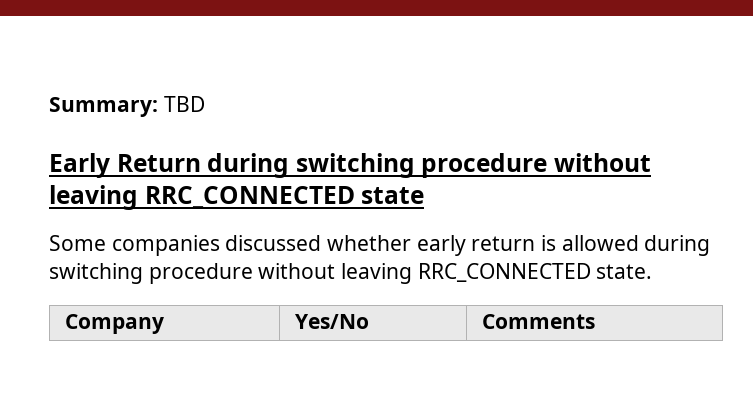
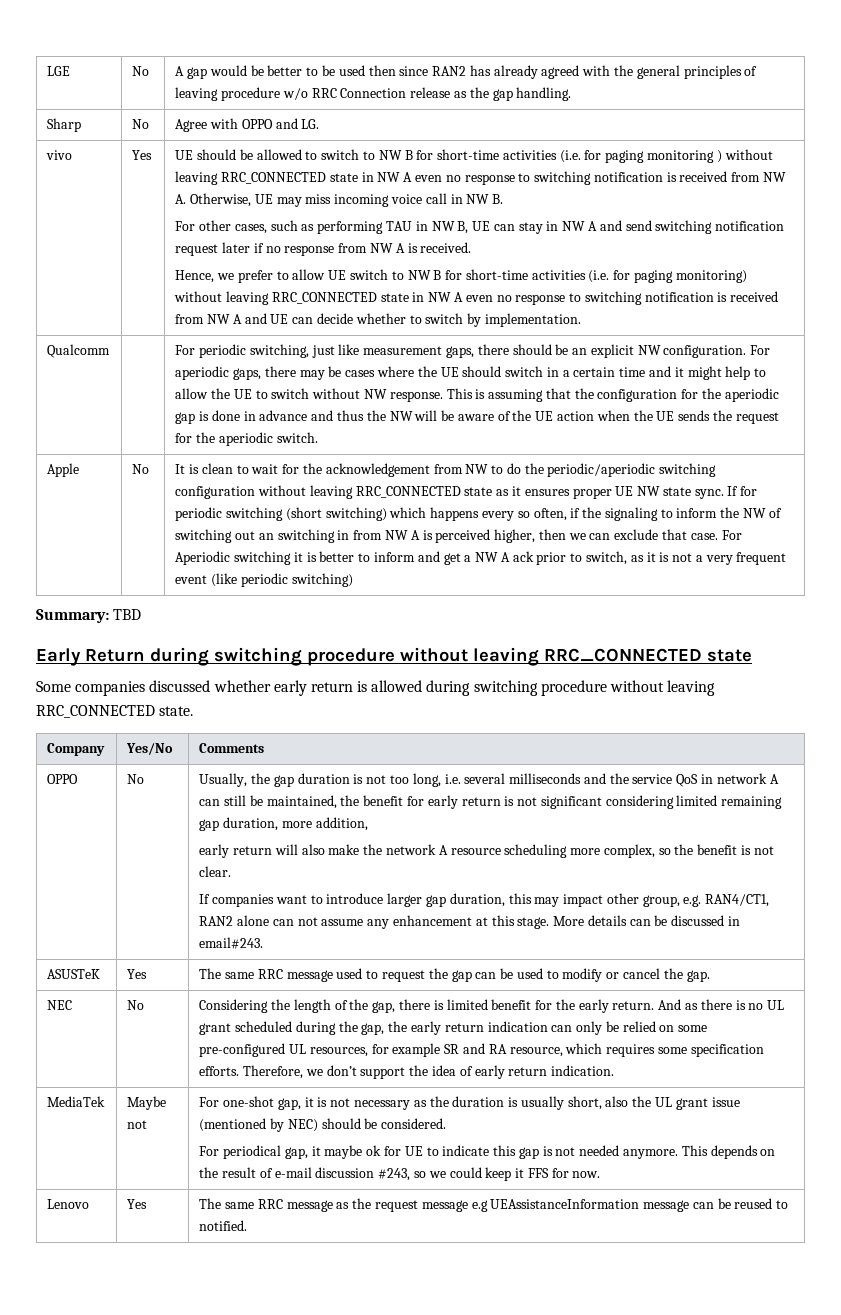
+ LGE | No | A gap would be better to be used then since RAN2 has already agreed with the general principles of leaving procedure w/o RRC Connection release as the gap handling.
+ Sharp | No | Agree with OPPO and LG.
+ vivo | Yes | UE should be allowed to switch to NW B for short-time activities (i.e. for paging monitoring ) without leaving RRC_CONNECTED state in NW A even no response to switching notification is received from NW A. Otherwise, UE may miss incoming voice call in NW B.
+ For other cases, such as performing TAU in NW B, UE can stay in NW A and send switching notification request later if no response from NW A is received.
+ Hence, we prefer to allow UE switch to NW B for short-time activities (i.e. for paging monitoring) without leaving RRC_CONNECTED state in NW A even no response to switching notification is received from NW A and UE can decide whether to switch by implementation.
+ Qualcomm | | For periodic switching, just like measurement gaps, there should be an explicit NW configuration. For aperiodic gaps, there may be cases where the UE should switch in a certain time and it might help to allow the UE to switch without NW response. This is assuming that the configuration for the aperiodic gap is done in advance and thus the NW will be aware of the UE action when the UE sends the request for the aperiodic switch.
+ Apple | No | It is clean to wait for the acknowledgement from NW to do the periodic/aperiodic switching configuration without leaving RRC_CONNECTED state as it ensures proper UE NW state sync. If for periodic switching (short switching) which happens every so often, if the signaling to inform the NW of switching out an switching in from NW A is perceived higher, then we can exclude that case. For Aperiodic switching it is better to inform and get a NW A ack prior to switch, as it is not a very frequent event (like periodic switching)
+ OPPO | No | Usually, the gap duration is not too long, i.e. several milliseconds and the service QoS in network A can still be maintained, the benefit for early return is not significant considering limited remaining gap duration, more addition,
+ early return will also make the network A resource scheduling more complex, so the benefit is not clear.
+ If companies want to introduce larger gap duration, this may impact other group, e.g. RAN4/CT1, RAN2 alone can not assume any enhancement at this stage. More details can be discussed in email#243.
+ ASUSTeK | Yes | The same RRC message used to request the gap can be used to modify or cancel the gap.
+ NEC | No | Considering the length of the gap, there is limited benefit for the early return. And as there is no UL grant scheduled during the gap, the early return indication can only be relied on some pre-configured UL resources, for example SR and RA resource, which requires some specification efforts. Therefore, we don’t support the idea of early return indication.
+ MediaTek | Maybe not | For one-shot gap, it is not necessary as the duration is usually short, also the UL grant issue (mentioned by NEC) should be considered.
+ For periodical gap, it maybe ok for UE to indicate this gap is not needed anymore. This depends on the result of e-mail discussion #243, so we could keep it FFS for now.
+ Lenovo | Yes | The same RRC message as the request message e.g UEAssistanceInformation message can be reused to notified.

